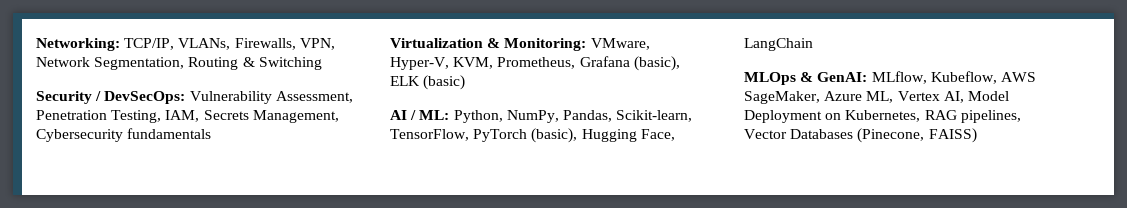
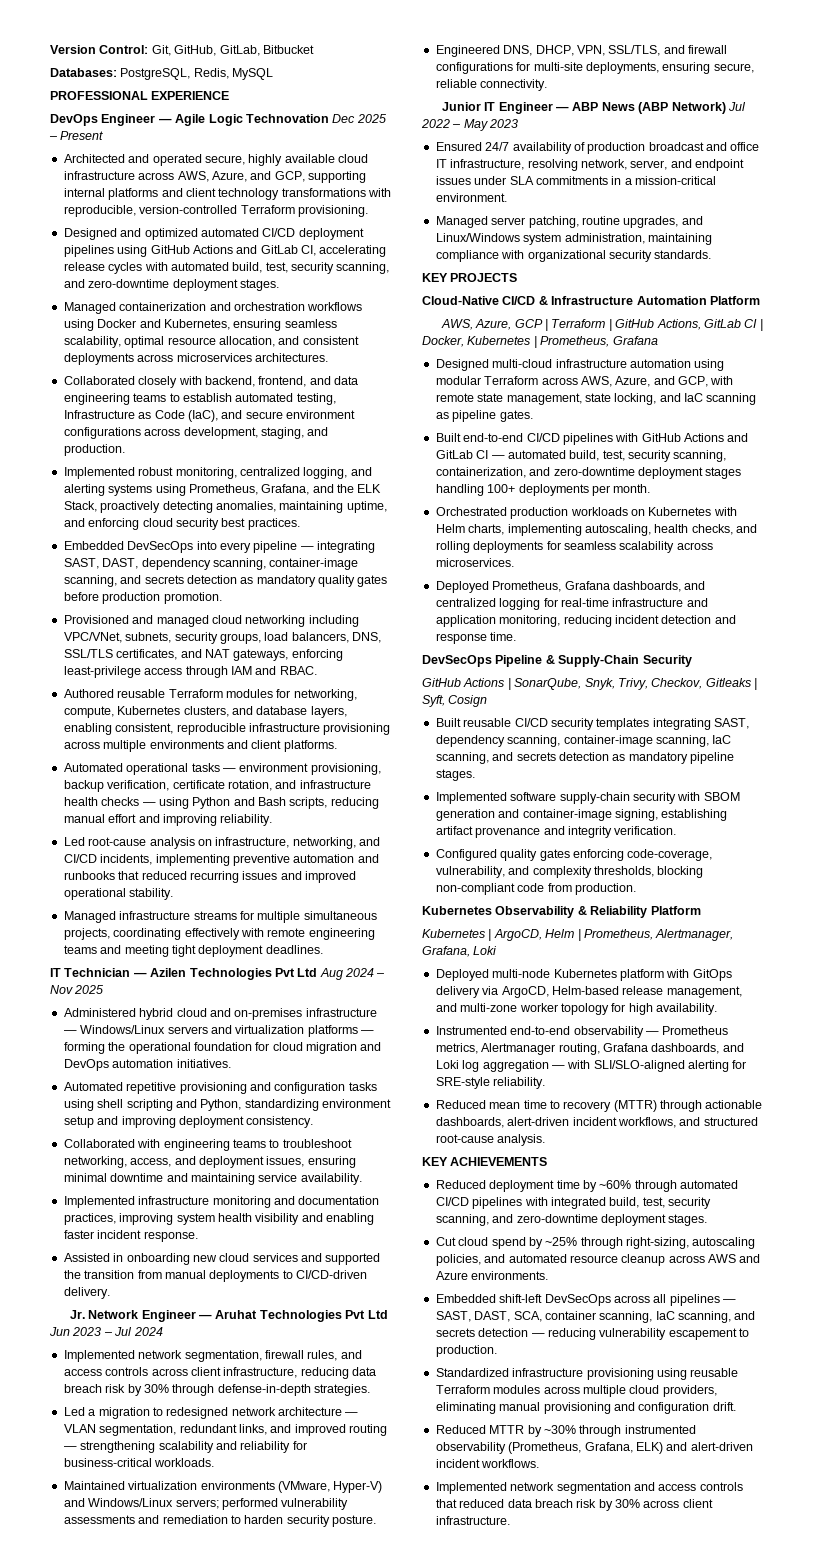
- Networking: TCP/IP, VLANs, Firewalls, VPN, Network Segmentation, Routing & Switching
- Security / DevSecOps: Vulnerability Assessment, Penetration Testing, IAM, Secrets Management, Cybersecurity fundamentals
- Virtualization & Monitoring: VMware, Hyper-V, KVM, Prometheus, Grafana (basic), ELK (basic)
- AI / ML: Python, NumPy, Pandas, Scikit-learn, TensorFlow, PyTorch (basic), Hugging Face, LangChain
- MLOps & GenAI: MLflow, Kubeflow, AWS SageMaker, Azure ML, Vertex AI, Model Deployment on Kubernetes, RAG pipelines, Vector Databases (Pinecone, FAISS)
+ Version Control: Git, GitHub, GitLab, Bitbucket
+ Databases: PostgreSQL, Redis, MySQL
+ PROFESSIONAL EXPERIENCE
+ DevOps Engineer — Agile Logic Technovation Dec 2025 – Present
+ Architected and operated secure, highly available cloud infrastructure across AWS, Azure, and GCP, supporting internal platforms and client technology transformations with reproducible, version-controlled Terraform provisioning.
+ Designed and optimized automated CI/CD deployment pipelines using GitHub Actions and GitLab CI, accelerating release cycles with automated build, test, security scanning, and zero-downtime deployment stages.
+ Managed containerization and orchestration workflows using Docker and Kubernetes, ensuring seamless scalability, optimal resource allocation, and consistent deployments across microservices architectures.
+ Collaborated closely with backend, frontend, and data engineering teams to establish automated testing, Infrastructure as Code (IaC), and secure environment configurations across development, staging, and production.
+ Implemented robust monitoring, centralized logging, and alerting systems using Prometheus, Grafana, and the ELK Stack, proactively detecting anomalies, maintaining uptime, and enforcing cloud security best practices.
+ Embedded DevSecOps into every pipeline — integrating SAST, DAST, dependency scanning, container-image scanning, and secrets detection as mandatory quality gates before production promotion.
+ Provisioned and managed cloud networking including VPC/VNet, subnets, security groups, load balancers, DNS, SSL/TLS certificates, and NAT gateways, enforcing least-privilege access through IAM and RBAC.
+ Authored reusable Terraform modules for networking, compute, Kubernetes clusters, and database layers, enabling consistent, reproducible infrastructure provisioning across multiple environments and client platforms.
+ Automated operational tasks — environment provisioning, backup verification, certificate rotation, and infrastructure health checks — using Python and Bash scripts, reducing manual effort and improving reliability.
+ Led root-cause analysis on infrastructure, networking, and CI/CD incidents, implementing preventive automation and runbooks that reduced recurring issues and improved operational stability.
+ Managed infrastructure streams for multiple simultaneous projects, coordinating effectively with remote engineering teams and meeting tight deployment deadlines.
+ IT Technician — Azilen Technologies Pvt Ltd Aug 2024 – Nov 2025
+ Administered hybrid cloud and on-premises infrastructure — Windows/Linux servers and virtualization platforms — forming the operational foundation for cloud migration and DevOps automation initiatives.
+ Automated repetitive provisioning and configuration tasks using shell scripting and Python, standardizing environment setup and improving deployment consistency.
+ Collaborated with engineering teams to troubleshoot networking, access, and deployment issues, ensuring minimal downtime and maintaining service availability.
+ Implemented infrastructure monitoring and documentation practices, improving system health visibility and enabling faster incident response.
+ Assisted in onboarding new cloud services and supported the transition from manual deployments to CI/CD-driven delivery.
+ Jr. Network Engineer — Aruhat Technologies Pvt Ltd Jun 2023 – Jul 2024
+ Implemented network segmentation, firewall rules, and access controls across client infrastructure, reducing data breach risk by 30% through defense-in-depth strategies.
+ Led a migration to redesigned network architecture — VLAN segmentation, redundant links, and improved routing — strengthening scalability and reliability for business-critical workloads.
+ Maintained virtualization environments (VMware, Hyper-V) and Windows/Linux servers; performed vulnerability assessments and remediation to harden security posture.
+ Engineered DNS, DHCP, VPN, SSL/TLS, and firewall configurations for multi-site deployments, ensuring secure, reliable connectivity.
+ Junior IT Engineer — ABP News (ABP Network) Jul 2022 – May 2023
+ Ensured 24/7 availability of production broadcast and office IT infrastructure, resolving network, server, and endpoint issues under SLA commitments in a mission-critical environment.
+ Managed server patching, routine upgrades, and Linux/Windows system administration, maintaining compliance with organizational security standards.
+ KEY PROJECTS
+ Cloud-Native CI/CD & Infrastructure Automation Platform
+ AWS, Azure, GCP | Terraform | GitHub Actions, GitLab CI | Docker, Kubernetes | Prometheus, Grafana
+ Designed multi-cloud infrastructure automation using modular Terraform across AWS, Azure, and GCP, with remote state management, state locking, and IaC scanning as pipeline gates.
+ Built end-to-end CI/CD pipelines with GitHub Actions and GitLab CI — automated build, test, security scanning, containerization, and zero-downtime deployment stages handling 100+ deployments per month.
+ Orchestrated production workloads on Kubernetes with Helm charts, implementing autoscaling, health checks, and rolling deployments for seamless scalability across microservices.
+ Deployed Prometheus, Grafana dashboards, and centralized logging for real-time infrastructure and application monitoring, reducing incident detection and response time.
+ DevSecOps Pipeline & Supply-Chain Security
+ GitHub Actions | SonarQube, Snyk, Trivy, Checkov, Gitleaks | Syft, Cosign
+ Built reusable CI/CD security templates integrating SAST, dependency scanning, container-image scanning, IaC scanning, and secrets detection as mandatory pipeline stages.
+ Implemented software supply-chain security with SBOM generation and container-image signing, establishing artifact provenance and integrity verification.
+ Configured quality gates enforcing code-coverage, vulnerability, and complexity thresholds, blocking non-compliant code from production.
+ Kubernetes Observability & Reliability Platform
+ Kubernetes | ArgoCD, Helm | Prometheus, Alertmanager, Grafana, Loki
+ Deployed multi-node Kubernetes platform with GitOps delivery via ArgoCD, Helm-based release management, and multi-zone worker topology for high availability.
+ Instrumented end-to-end observability — Prometheus metrics, Alertmanager routing, Grafana dashboards, and Loki log aggregation — with SLI/SLO-aligned alerting for SRE-style reliability.
+ Reduced mean time to recovery (MTTR) through actionable dashboards, alert-driven incident workflows, and structured root-cause analysis.
+ KEY ACHIEVEMENTS
+ Reduced deployment time by ~60% through automated CI/CD pipelines with integrated build, test, security scanning, and zero-downtime deployment stages.
+ Cut cloud spend by ~25% through right-sizing, autoscaling policies, and automated resource cleanup across AWS and Azure environments.
+ Embedded shift-left DevSecOps across all pipelines — SAST, DAST, SCA, container scanning, IaC scanning, and secrets detection — reducing vulnerability escapement to production.
+ Standardized infrastructure provisioning using reusable Terraform modules across multiple cloud providers, eliminating manual provisioning and configuration drift.
+ Reduced MTTR by ~30% through instrumented observability (Prometheus, Grafana, ELK) and alert-driven incident workflows.
+ Implemented network segmentation and access controls that reduced data breach risk by 30% across client infrastructure.

